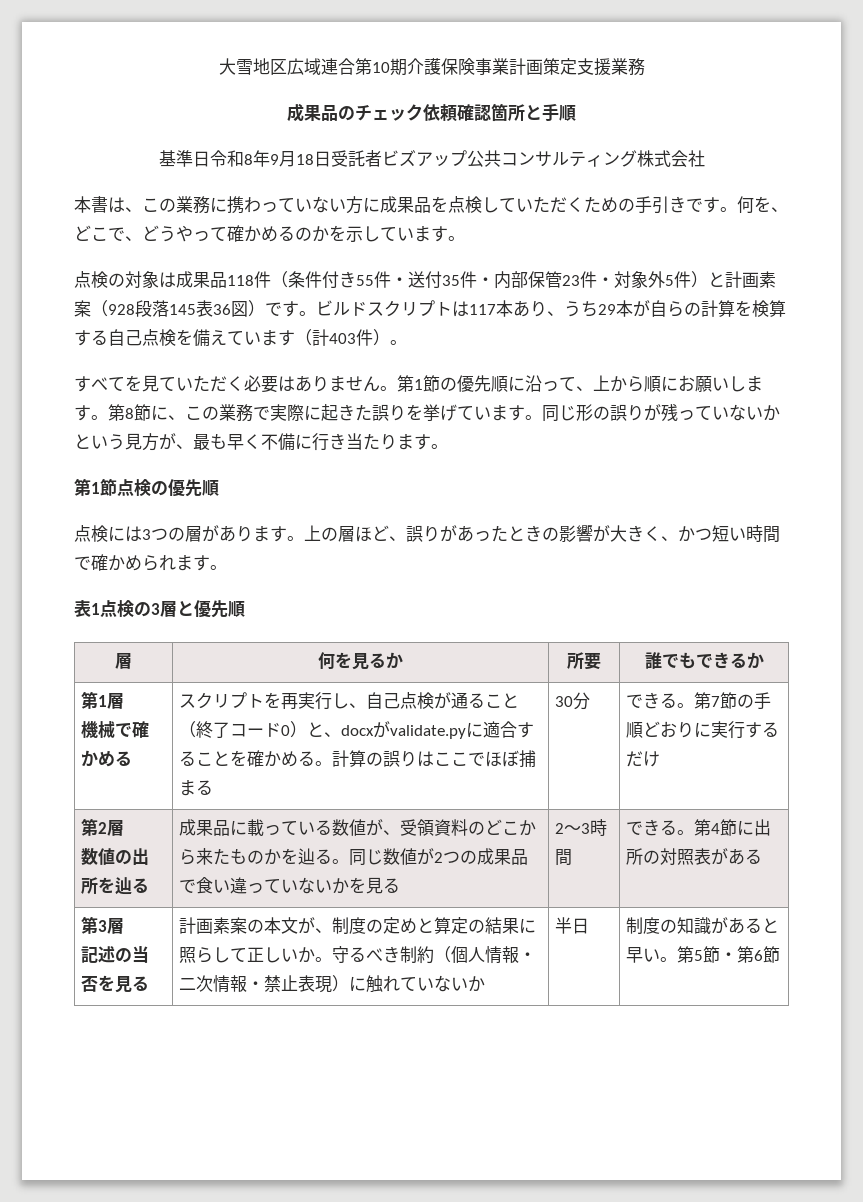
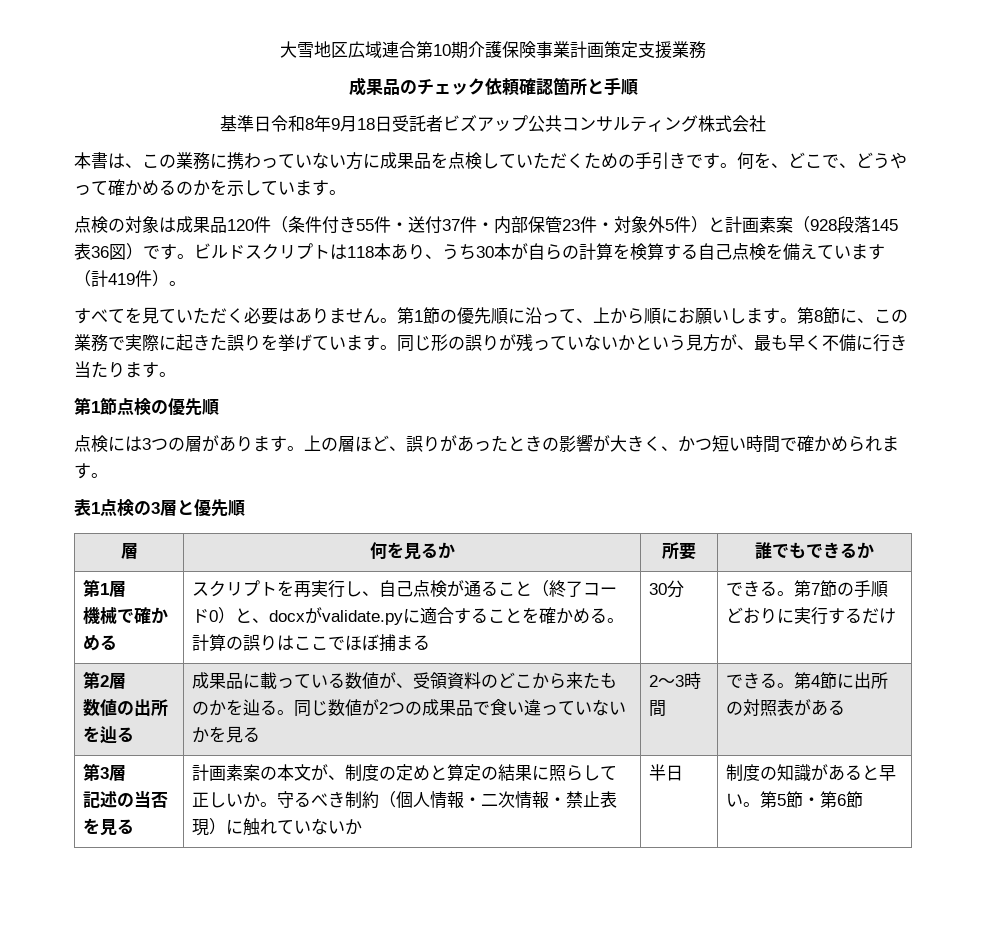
- 点検の対象は成果品118件（条件付き55件・送付35件・内部保管23件・対象外5件）と計画素案（928段落145表36図）です。
+ 点検の対象は成果品120件（条件付き55件・送付37件・内部保管23件・対象外5件）と計画素案（928段落145表36図）です。
- ビルドスクリプトは117本あり、うち29本が自らの計算を検算する自己点検を備えています（計403件）。
+ ビルドスクリプトは118本あり、うち30本が自らの計算を検算する自己点検を備えています（計419件）。

